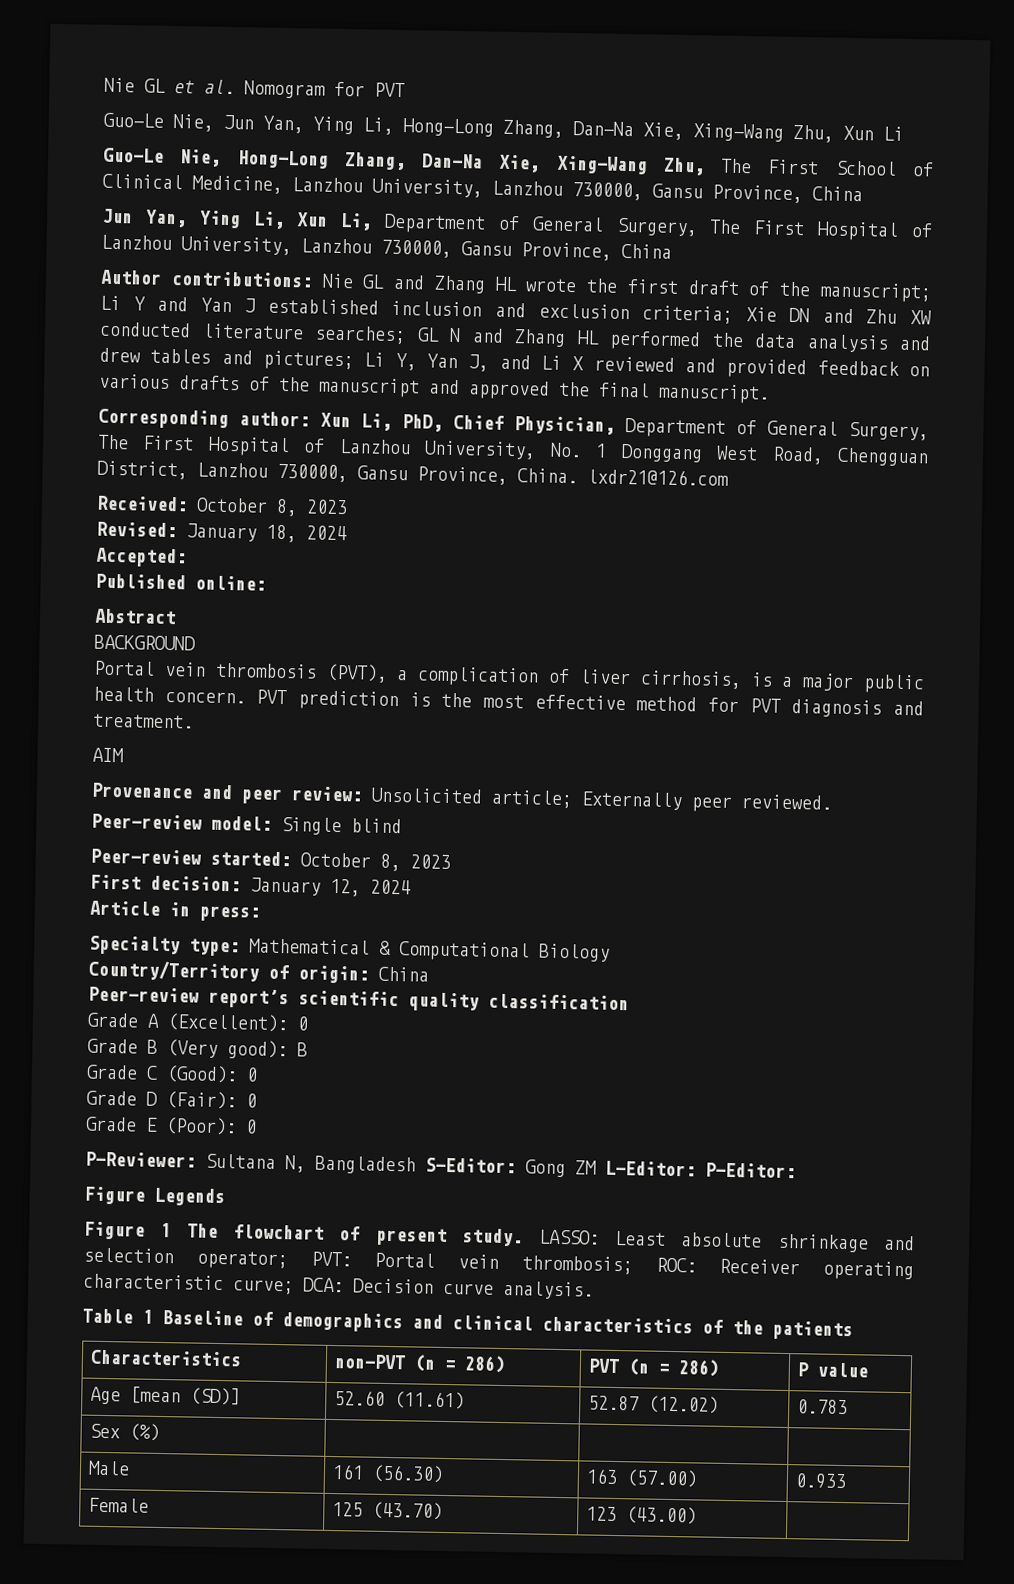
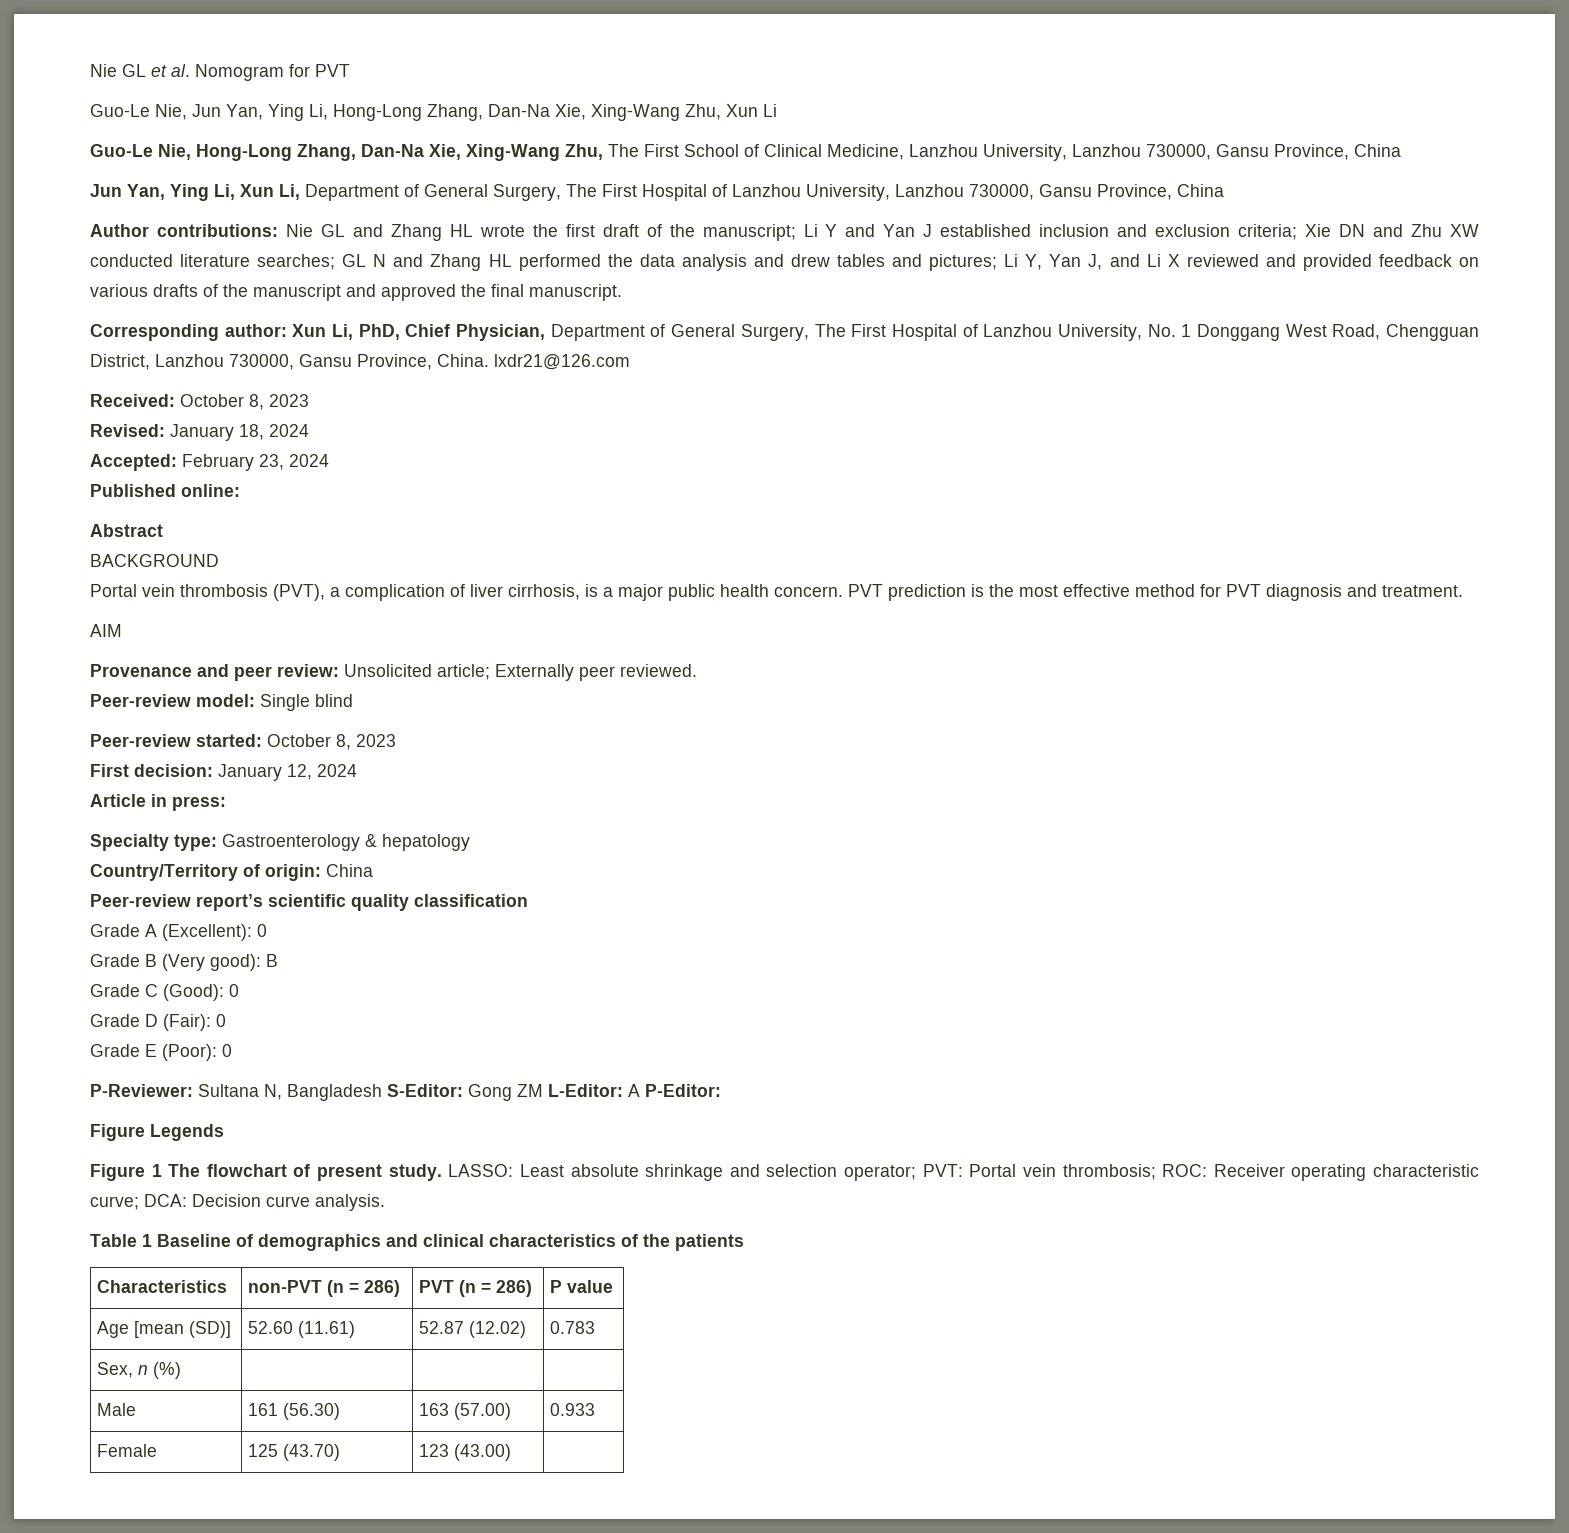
- Accepted:
+ Accepted: February 23, 2024
- Specialty type: Mathematical & Computational Biology
+ Specialty type: Gastroenterology & hepatology
- P-Reviewer: Sultana N, Bangladesh S-Editor: Gong ZM L-Editor: P-Editor:
+ P-Reviewer: Sultana N, Bangladesh S-Editor: Gong ZM L-Editor: A P-Editor:
- Sex (%) | | |
+ Sex, n (%) | | |

